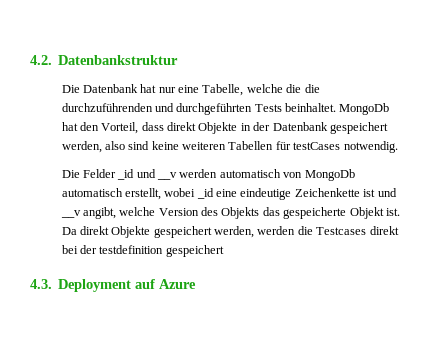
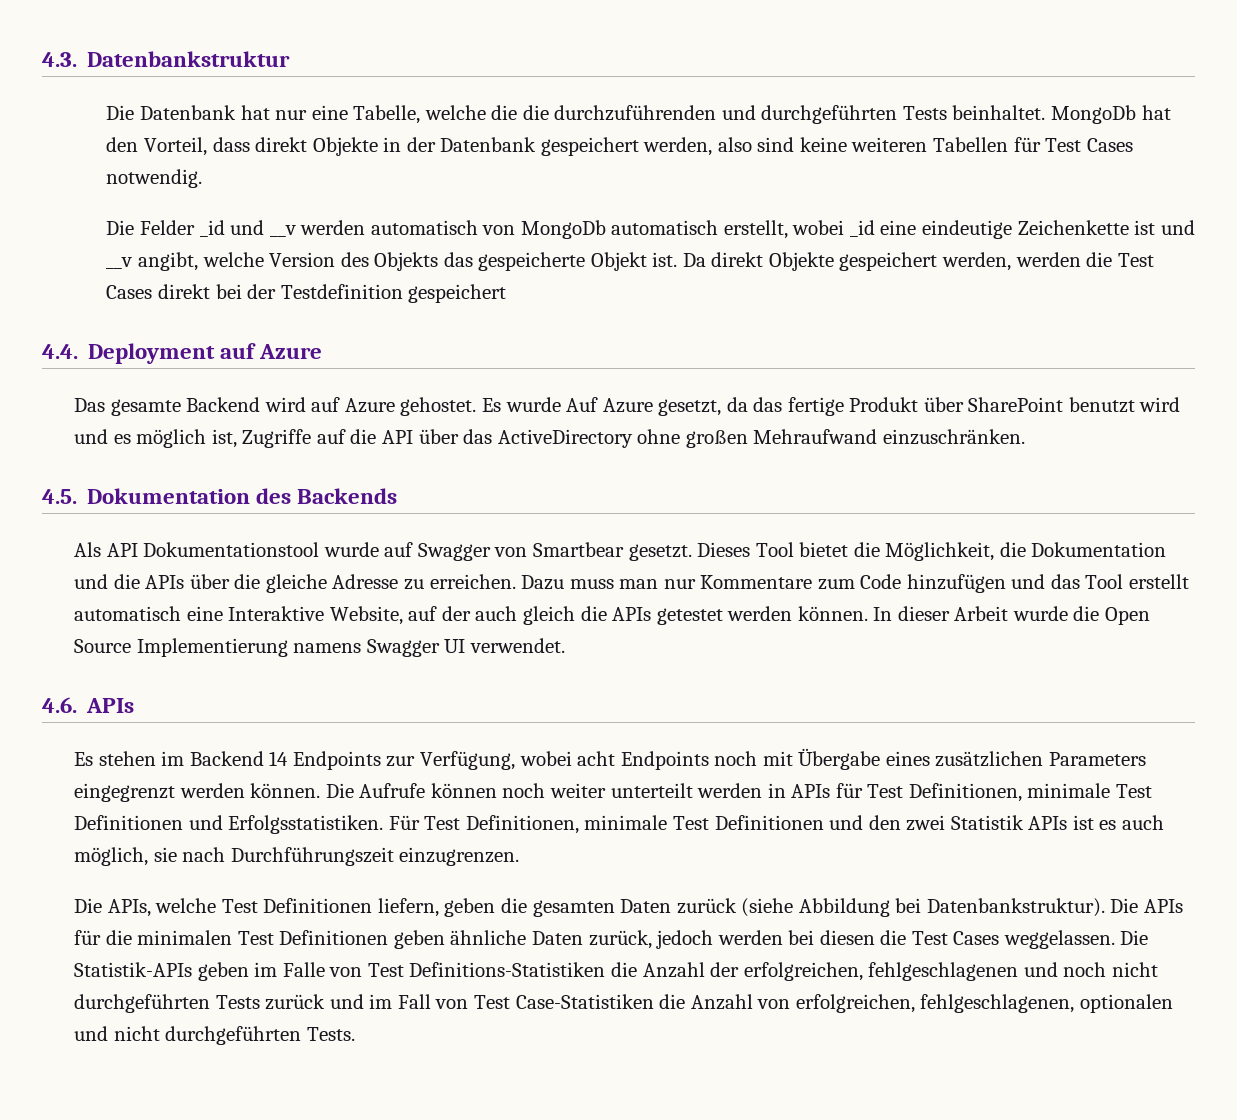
- 4.2. Datenbankstruktur
+ 4.3. Datenbankstruktur
- MongoDb hat den Vorteil, dass direkt Objekte in der Datenbank gespeichert werden, also sind keine weiteren Tabellen für testCases notwendig.
+ MongoDb hat den Vorteil, dass direkt Objekte in der Datenbank gespeichert werden, also sind keine weiteren Tabellen für Test Cases notwendig.
- Da direkt Objekte gespeichert werden, werden die Testcases direkt bei der testdefinition gespeichert
+ Da direkt Objekte gespeichert werden, werden die Test Cases direkt bei der Testdefinition gespeichert
- 4.3. Deployment auf Azure
+ 4.4. Deployment auf Azure
+ Das gesamte Backend wird auf Azure gehostet. Es wurde Auf Azure gesetzt, da das fertige Produkt über SharePoint benutzt wird und es möglich ist, Zugriffe auf die API über das ActiveDirectory ohne großen Mehraufwand einzuschränken.
+ 4.5. Dokumentation des Backends
+ Als API Dokumentationstool wurde auf Swagger von Smartbear gesetzt. Dieses Tool bietet die Möglichkeit, die Dokumentation und die APIs über die gleiche Adresse zu erreichen. Dazu muss man nur Kommentare zum Code hinzufügen und das Tool erstellt automatisch eine Interaktive Website, auf der auch gleich die APIs getestet werden können. In dieser Arbeit wurde die Open Source Implementierung namens Swagger UI verwendet.
+ 4.6. APIs
+ Es stehen im Backend 14 Endpoints zur Verfügung, wobei acht Endpoints noch mit Übergabe eines zusätzlichen Parameters eingegrenzt werden können. Die Aufrufe können noch weiter unterteilt werden in APIs für Test Definitionen, minimale Test Definitionen und Erfolgsstatistiken. Für Test Definitionen, minimale Test Definitionen und den zwei Statistik APIs ist es auch möglich, sie nach Durchführungszeit einzugrenzen.
+ Die APIs, welche Test Definitionen liefern, geben die gesamten Daten zurück (siehe Abbildung bei Datenbankstruktur). Die APIs für die minimalen Test Definitionen geben ähnliche Daten zurück, jedoch werden bei diesen die Test Cases weggelassen. Die Statistik-APIs geben im Falle von Test Definitions-Statistiken die Anzahl der erfolgreichen, fehlgeschlagenen und noch nicht durchgeführten Tests zurück und im Fall von Test Case-Statistiken die Anzahl von erfolgreichen, fehlgeschlagenen, optionalen und nicht durchgeführten Tests.

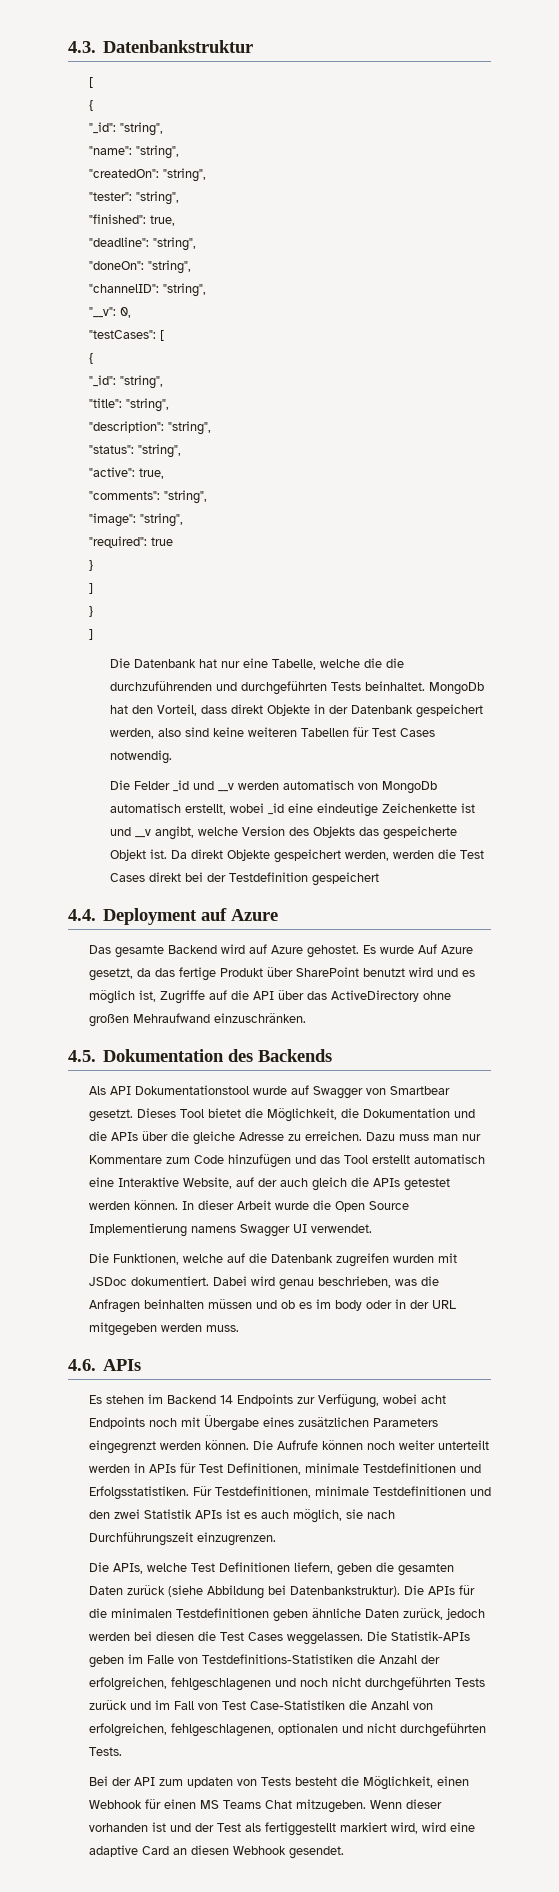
  4.3. Datenbankstruktur
+ [
+ {
+ "_id": "string",
+ "name": "string",
+ "createdOn": "string",
+ "tester": "string",
+ "finished": true,
+ "deadline": "string",
+ "doneOn": "string",
+ "channelID": "string",
+ "__v": 0,
+ "testCases": [
+ {
+ "_id": "string",
+ "title": "string",
+ "description": "string",
+ "status": "string",
+ "active": true,
+ "comments": "string",
+ "image": "string",
+ "required": true
+ }
+ ]
+ }
+ ]
+ Die Funktionen, welche auf die Datenbank zugreifen wurden mit JSDoc dokumentiert. Dabei wird genau beschrieben, was die Anfragen beinhalten müssen und ob es im body oder in der URL mitgegeben werden muss.
- Die Aufrufe können noch weiter unterteilt werden in APIs für Test Definitionen, minimale Test Definitionen und Erfolgsstatistiken.
+ Die Aufrufe können noch weiter unterteilt werden in APIs für Test Definitionen, minimale Testdefinitionen und Erfolgsstatistiken.
- Für Test Definitionen, minimale Test Definitionen und den zwei Statistik APIs ist es auch möglich, sie nach Durchführungszeit einzugrenzen.
+ Für Testdefinitionen, minimale Testdefinitionen und den zwei Statistik APIs ist es auch möglich, sie nach Durchführungszeit einzugrenzen.
- Die APIs für die minimalen Test Definitionen geben ähnliche Daten zurück, jedoch werden bei diesen die Test Cases weggelassen.
+ Die APIs für die minimalen Testdefinitionen geben ähnliche Daten zurück, jedoch werden bei diesen die Test Cases weggelassen.
- Die Statistik-APIs geben im Falle von Test Definitions-Statistiken die Anzahl der erfolgreichen, fehlgeschlagenen und noch nicht durchgeführten Tests zurück und im Fall von Test Case-Statistiken die Anzahl von erfolgreichen, fehlgeschlagenen, optionalen und nicht durchgeführten Tests.
+ Die Statistik-APIs geben im Falle von Testdefinitions-Statistiken die Anzahl der erfolgreichen, fehlgeschlagenen und noch nicht durchgeführten Tests zurück und im Fall von Test Case-Statistiken die Anzahl von erfolgreichen, fehlgeschlagenen, optionalen und nicht durchgeführten Tests.
+ Bei der API zum updaten von Tests besteht die Möglichkeit, einen Webhook für einen MS Teams Chat mitzugeben. Wenn dieser vorhanden ist und der Test als fertiggestellt markiert wird, wird eine adaptive Card an diesen Webhook gesendet.

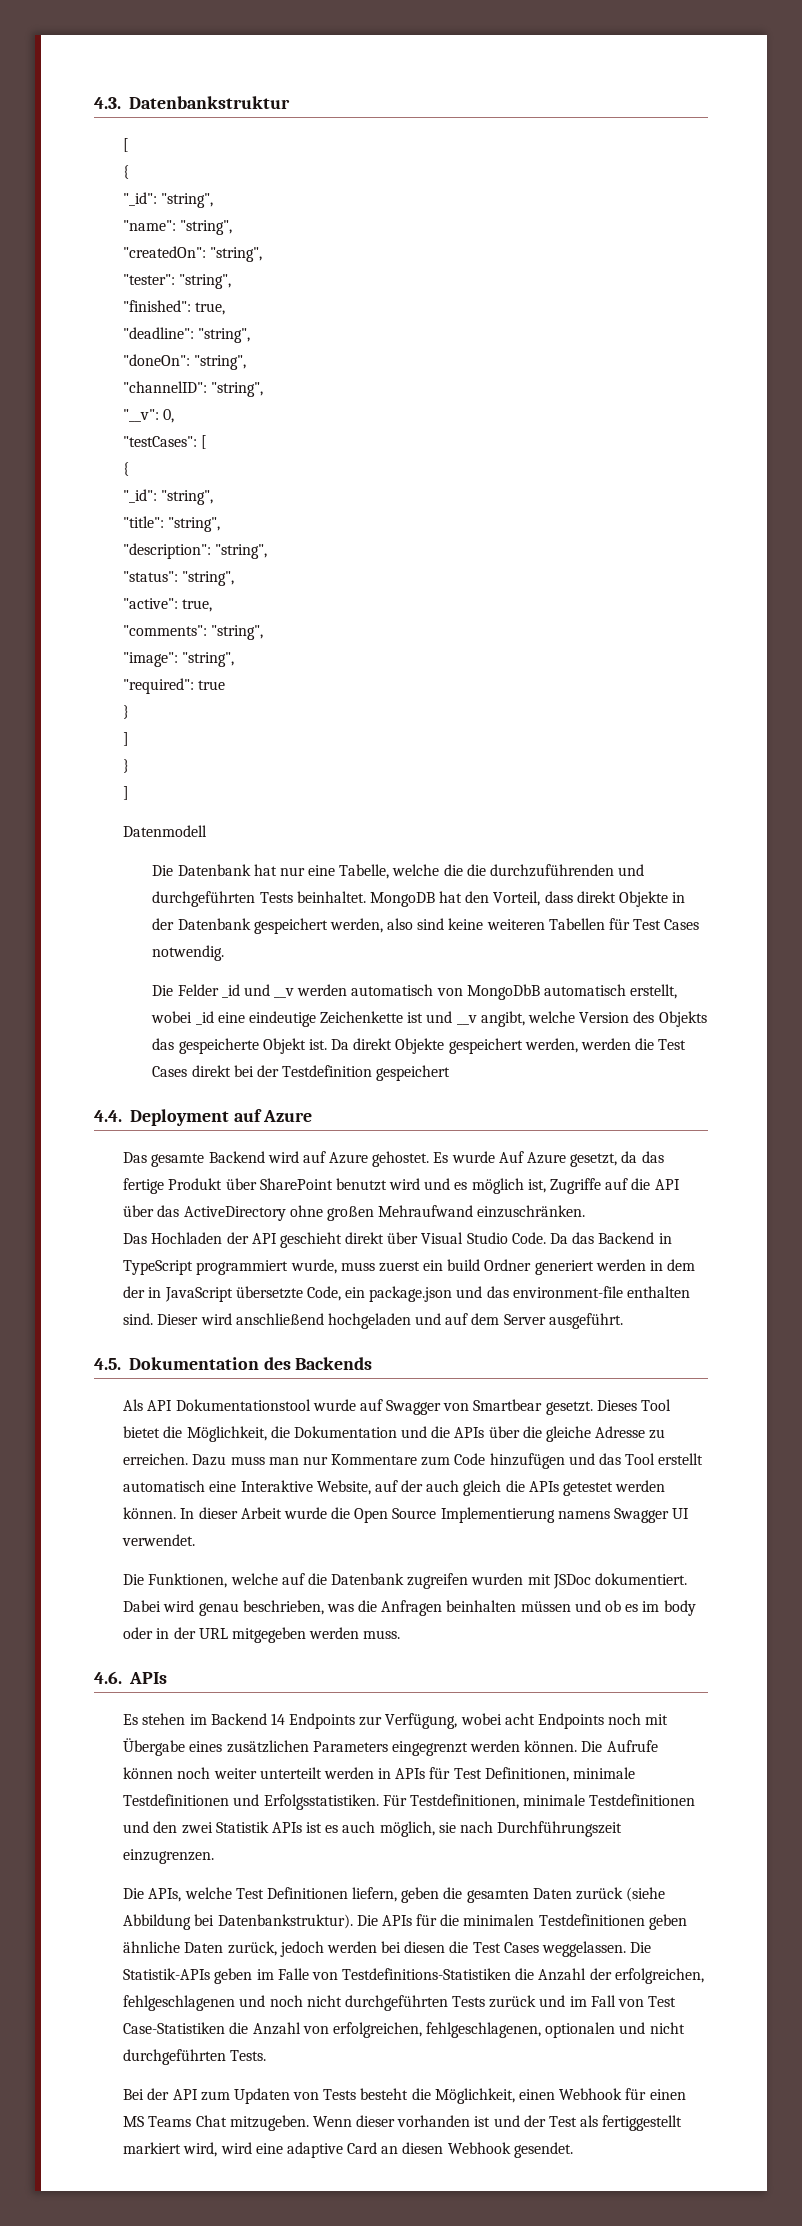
+ Datenmodell
- MongoDb hat den Vorteil, dass direkt Objekte in der Datenbank gespeichert werden, also sind keine weiteren Tabellen für Test Cases notwendig.
+ MongoDB hat den Vorteil, dass direkt Objekte in der Datenbank gespeichert werden, also sind keine weiteren Tabellen für Test Cases notwendig.
- Die Felder _id und __v werden automatisch von MongoDb automatisch erstellt, wobei _id eine eindeutige Zeichenkette ist und __v angibt, welche Version des Objekts das gespeicherte Objekt ist.
+ Die Felder _id und __v werden automatisch von MongoDbB automatisch erstellt, wobei _id eine eindeutige Zeichenkette ist und __v angibt, welche Version des Objekts das gespeicherte Objekt ist.
+ Das Hochladen der API geschieht direkt über Visual Studio Code. Da das Backend in TypeScript programmiert wurde, muss zuerst ein build Ordner generiert werden in dem der in JavaScript übersetzte Code, ein package.json und das environment-file enthalten sind. Dieser wird anschließend hochgeladen und auf dem Server ausgeführt.
- Bei der API zum updaten von Tests besteht die Möglichkeit, einen Webhook für einen MS Teams Chat mitzugeben.
+ Bei der API zum Updaten von Tests besteht die Möglichkeit, einen Webhook für einen MS Teams Chat mitzugeben.

